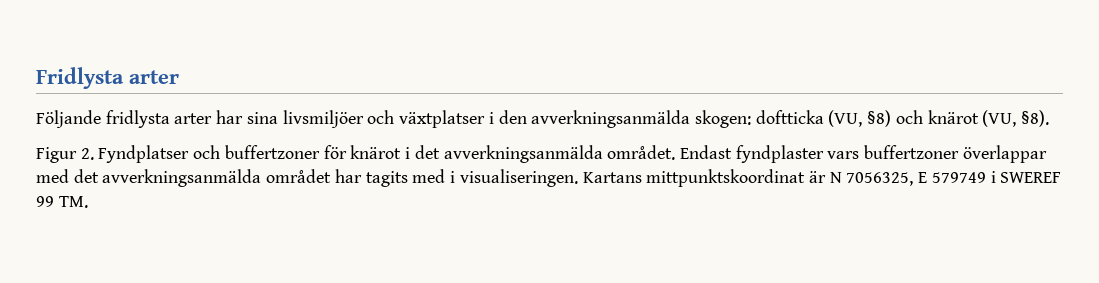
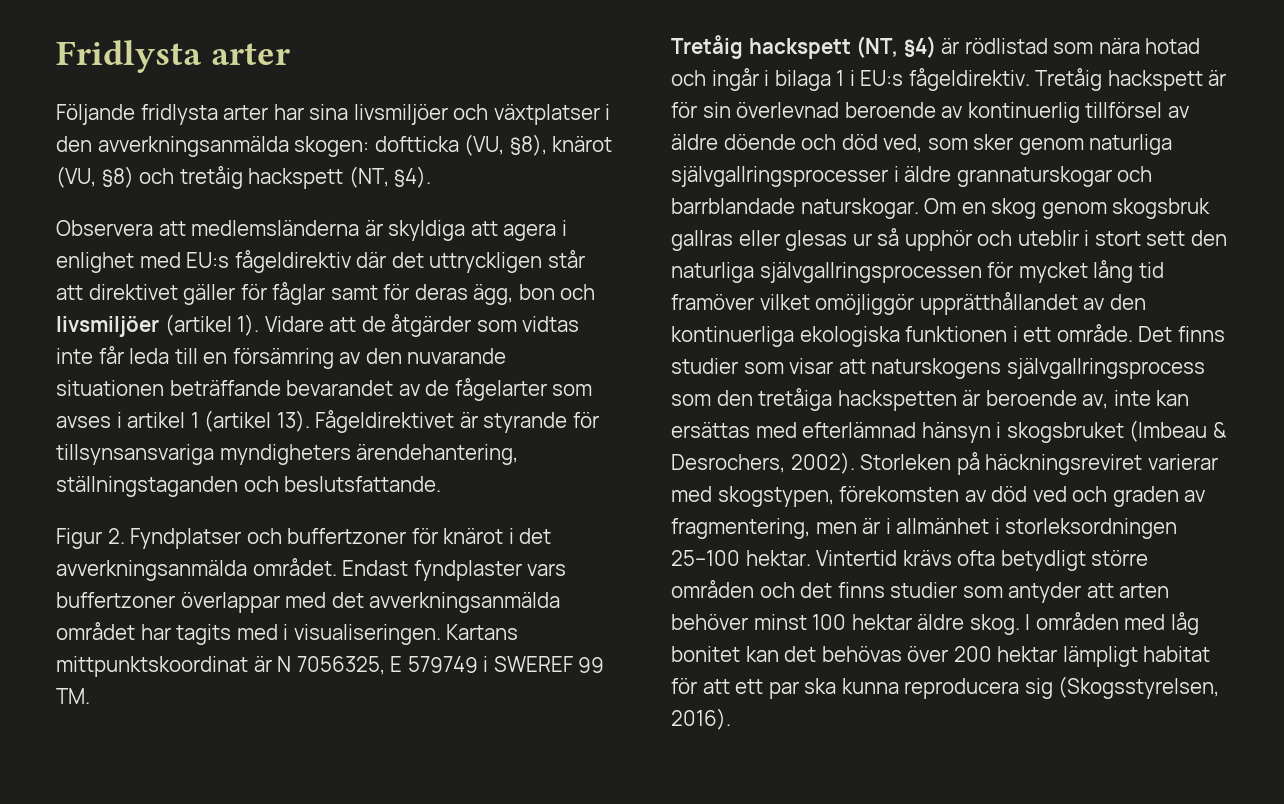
- Följande fridlysta arter har sina livsmiljöer och växtplatser i den avverkningsanmälda skogen: doftticka (VU, §8) och knärot (VU, §8).
+ Följande fridlysta arter har sina livsmiljöer och växtplatser i den avverkningsanmälda skogen: doftticka (VU, §8), knärot (VU, §8) och tretåig hackspett (NT, §4).
+ Observera att medlemsländerna är skyldiga att agera i enlighet med EU:s fågeldirektiv där det uttryckligen står att direktivet gäller för fåglar samt för deras ägg, bon och livsmiljöer (artikel 1). Vidare att de åtgärder som vidtas inte får leda till en försämring av den nuvarande situationen beträffande bevarandet av de fågelarter som avses i artikel 1 (artikel 13). Fågeldirektivet är styrande för tillsynsansvariga myndigheters ärendehantering, ställningstaganden och beslutsfattande.
+ Tretåig hackspett (NT, §4) är rödlistad som nära hotad och ingår i bilaga 1 i EU:s fågeldirektiv. Tretåig hackspett är för sin överlevnad beroende av kontinuerlig tillförsel av äldre döende och död ved, som sker genom naturliga självgallringsprocesser i äldre grannaturskogar och barrblandade naturskogar. Om en skog genom skogsbruk gallras eller glesas ur så upphör och uteblir i stort sett den naturliga självgallringsprocessen för mycket lång tid framöver vilket omöjliggör upprätthållandet av den kontinuerliga ekologiska funktionen i ett område. Det finns studier som visar att naturskogens självgallringsprocess som den tretåiga hackspetten är beroende av, inte kan ersättas med efterlämnad hänsyn i skogsbruket (Imbeau & Desrochers, 2002). Storleken på häckningsreviret varierar med skogstypen, förekomsten av död ved och graden av fragmentering, men är i allmänhet i storleksordningen 25–100 hektar. Vintertid krävs ofta betydligt större områden och det finns studier som antyder att arten behöver minst 100 hektar äldre skog. I områden med låg bonitet kan det behövas över 200 hektar lämpligt habitat för att ett par ska kunna reproducera sig (Skogsstyrelsen, 2016).

